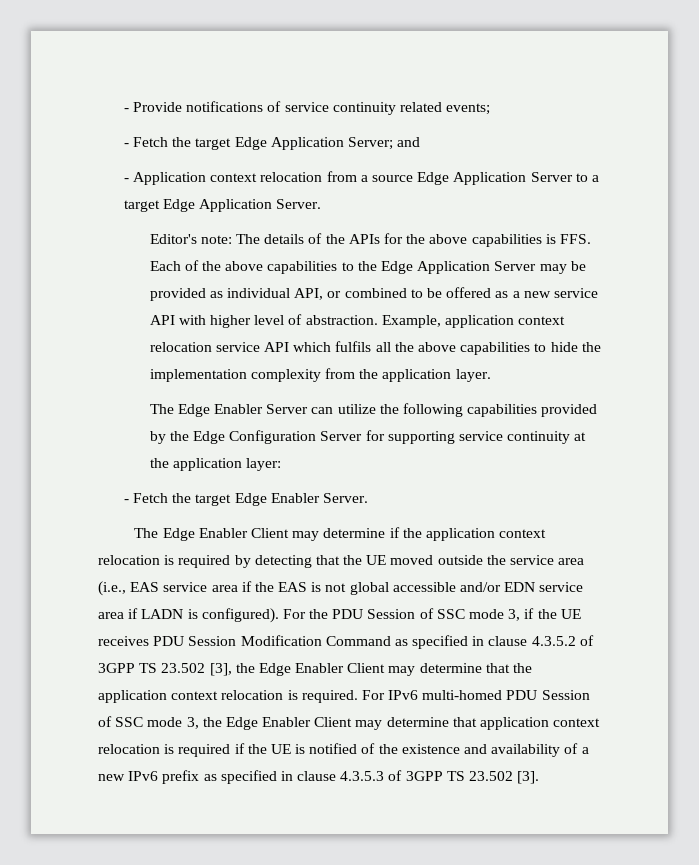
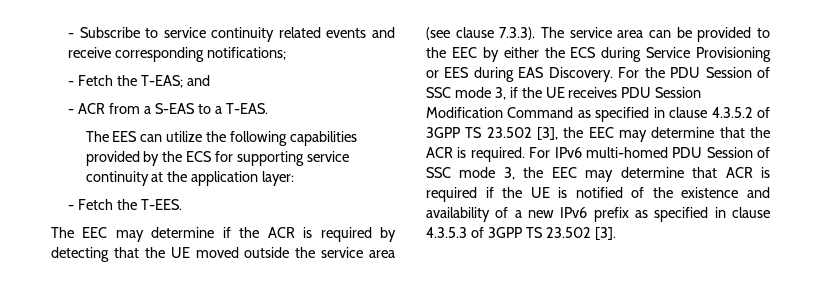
- - Provide notifications of service continuity related events;
- - Fetch the target Edge Application Server; and
- - Application context relocation from a source Edge Application Server to a target Edge Application Server.
- Editor's note: The details of the APIs for the above capabilities is FFS. Each of the above capabilities to the Edge Application Server may be provided as individual API, or combined to be offered as a new service API with higher level of abstraction. Example, application context relocation service API which fulfils all the above capabilities to hide the implementation complexity from the application layer.
- The Edge Enabler Server can utilize the following capabilities provided by the Edge Configuration Server for supporting service continuity at the application layer:
+ - Subscribe to service continuity related events and receive corresponding notifications;
+ - Fetch the T-EAS; and
+ - ACR from a S-EAS to a T-EAS.
+ The EES can utilize the following capabilities provided by the ECS for supporting service continuity at the application layer:
- - Fetch the target Edge Enabler Server.
- The Edge Enabler Client may determine if the application context relocation is required by detecting that the UE moved outside the service area (i.e., EAS service area if the EAS is not global accessible and/or EDN service area if LADN is configured).
+ - Fetch the T-EES.
+ The EEC may determine if the ACR is required by detecting that the UE moved outside the service area (see clause 7.3.3). The service area can be provided to the EEC by either the ECS during Service Provisioning or EES during EAS Discovery.
- For the PDU Session of SSC mode 3, if the UE receives PDU Session Modification Command as specified in clause 4.3.5.2 of 3GPP TS 23.502 [3], the Edge Enabler Client may determine that the application context relocation is required.
+ For the PDU Session of SSC mode 3, if the UE receives PDU Session Modification Command as specified in clause 4.3.5.2 of 3GPP TS 23.502 [3], the EEC may determine that the ACR is required.
- For IPv6 multi-homed PDU Session of SSC mode 3, the Edge Enabler Client may determine that application context relocation is required if the UE is notified of the existence and availability of a new IPv6 prefix as specified in clause 4.3.5.3 of 3GPP TS 23.502 [3].
+ For IPv6 multi-homed PDU Session of SSC mode 3, the EEC may determine that ACR is required if the UE is notified of the existence and availability of a new IPv6 prefix as specified in clause 4.3.5.3 of 3GPP TS 23.502 [3].

